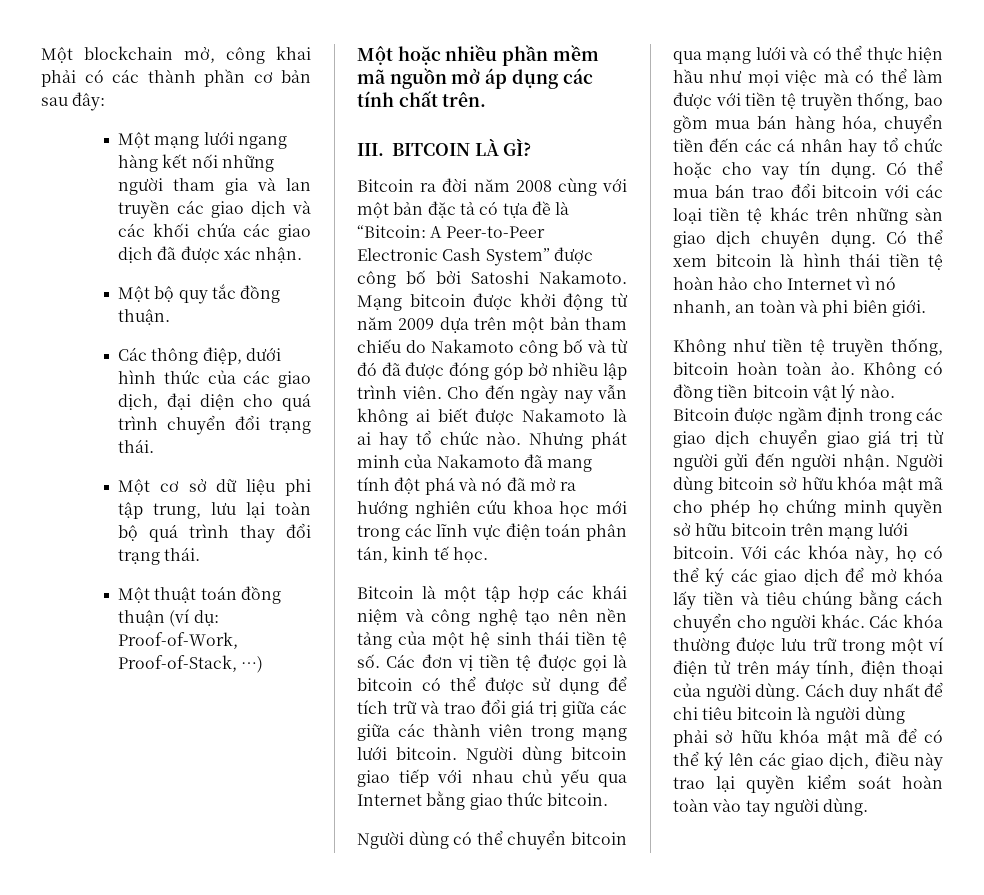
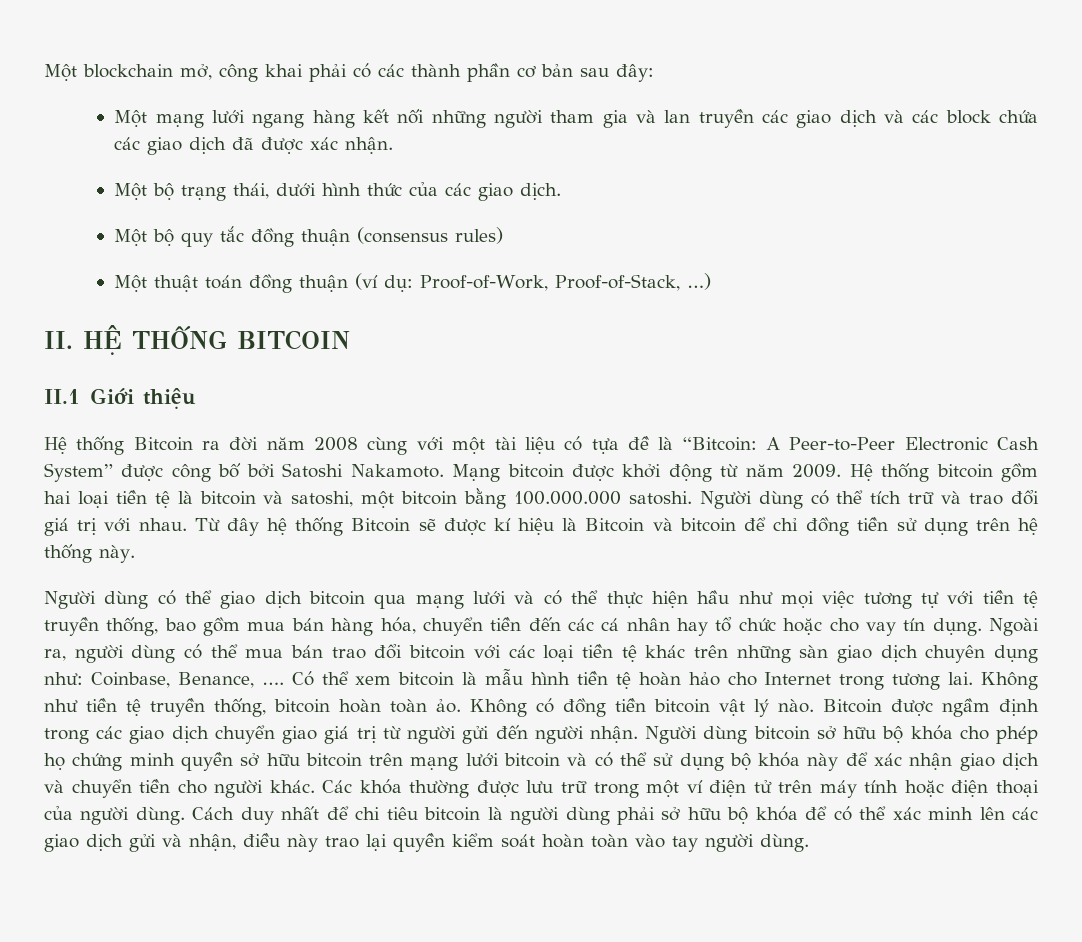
- Một mạng lưới ngang hàng kết nối những người tham gia và lan truyền các giao dịch và các khối chứa các giao dịch đã được xác nhận.
+ Một mạng lưới ngang hàng kết nối những người tham gia và lan truyền các giao dịch và các block chứa các giao dịch đã được xác nhận.
- Một bộ quy tắc đồng thuận.
- Các thông điệp, dưới hình thức của các giao dịch, đại diện cho quá trình chuyển đổi trạng thái.
- Một cơ sở dữ liệu phi tập trung, lưu lại toàn bộ quá trình thay đổi trạng thái.
+ Một bộ trạng thái, dưới hình thức của các giao dịch.
+ Một bộ quy tắc đồng thuận (consensus rules)
- Một hoặc nhiều phần mềm mã nguồn mở áp dụng các tính chất trên.
- III. BITCOIN LÀ GÌ?
- Bitcoin ra đời năm 2008 cùng với một bản đặc tả có tựa đề là “Bitcoin: A Peer-to-Peer Electronic Cash System” được công bố bởi Satoshi Nakamoto.
+ II. HỆ THỐNG BITCOIN
+ II.1 Giới thiệu
+ Hệ thống Bitcoin ra đời năm 2008 cùng với một tài liệu có tựa đề là “Bitcoin: A Peer-to-Peer Electronic Cash System” được công bố bởi Satoshi Nakamoto.
- Mạng bitcoin được khởi động từ năm 2009 dựa trên một bản tham chiếu do Nakamoto công bố và từ đó đã được đóng góp bở nhiều lập trình viên. Cho đến ngày nay vẫn không ai biết được Nakamoto là ai hay tổ chức nào. Nhưng phát minh của Nakamoto đã mang tính đột phá và nó đã mở ra hướng nghiên cứu khoa học mới trong các lĩnh vực điện toán phân tán, kinh tế học.
- Bitcoin là một tập hợp các khái niệm và công nghệ tạo nên nền tảng của một hệ sinh thái tiền tệ số. Các đơn vị tiền tệ được gọi là bitcoin có thể được sử dụng để tích trữ và trao đổi giá trị giữa các giữa các thành viên trong mạng lưới bitcoin. Người dùng bitcoin giao tiếp với nhau chủ yếu qua Internet bằng giao thức bitcoin.
- Người dùng có thể chuyển bitcoin qua mạng lưới và có thể thực hiện hầu như mọi việc mà có thể làm được với tiền tệ truyền thống, bao gồm mua bán hàng hóa, chuyển tiền đến các cá nhân hay tổ chức hoặc cho vay tín dụng.
+ Mạng bitcoin được khởi động từ năm 2009. Hệ thống bitcoin gồm hai loại tiền tệ là bitcoin và satoshi, một bitcoin bằng 100.000.000 satoshi. Người dùng có thể tích trữ và trao đổi giá trị với nhau. Từ đây hệ thống Bitcoin sẽ được kí hiệu là Bitcoin và bitcoin để chỉ đồng tiền sử dụng trên hệ thống này.
+ Người dùng có thể giao dịch bitcoin qua mạng lưới và có thể thực hiện hầu như mọi việc tương tự với tiền tệ truyền thống, bao gồm mua bán hàng hóa, chuyển tiền đến các cá nhân hay tổ chức hoặc cho vay tín dụng.
- Có thể mua bán trao đổi bitcoin với các loại tiền tệ khác trên những sàn giao dịch chuyên dụng.
+ Ngoài ra, người dùng có thể mua bán trao đổi bitcoin với các loại tiền tệ khác trên những sàn giao dịch chuyên dụng như: Coinbase, Benance, ….
- Có thể xem bitcoin là hình thái tiền tệ hoàn hảo cho Internet vì nó nhanh, an toàn và phi biên giới.
- Không như tiền tệ truyền thống, bitcoin hoàn toàn ảo.
+ Có thể xem bitcoin là mẫu hình tiền tệ hoàn hảo cho Internet trong tương lai. Không như tiền tệ truyền thống, bitcoin hoàn toàn ảo.
- Người dùng bitcoin sở hữu khóa mật mã cho phép họ chứng minh quyền sở hữu bitcoin trên mạng lưới bitcoin. Với các khóa này, họ có thể ký các giao dịch để mở khóa lấy tiền và tiêu chúng bằng cách chuyển cho người khác.
+ Người dùng bitcoin sở hữu bộ khóa cho phép họ chứng minh quyền sở hữu bitcoin trên mạng lưới bitcoin và có thể sử dụng bộ khóa này để xác nhận giao dịch và chuyển tiền cho người khác.
- Các khóa thường được lưu trữ trong một ví điện tử trên máy tính, điện thoại của người dùng.
+ Các khóa thường được lưu trữ trong một ví điện tử trên máy tính hoặc điện thoại của người dùng.
- Cách duy nhất để chi tiêu bitcoin là người dùng phải sở hữu khóa mật mã để có thể ký lên các giao dịch, điều này trao lại quyền kiểm soát hoàn toàn vào tay người dùng.
+ Cách duy nhất để chi tiêu bitcoin là người dùng phải sở hữu bộ khóa để có thể xác minh lên các giao dịch gửi và nhận, điều này trao lại quyền kiểm soát hoàn toàn vào tay người dùng.

